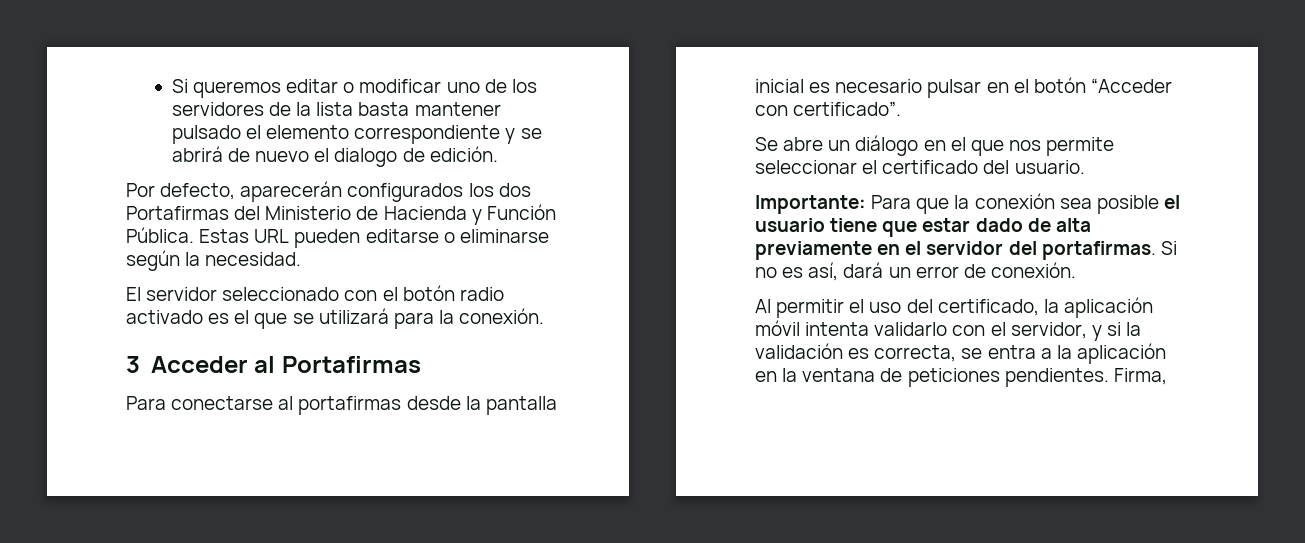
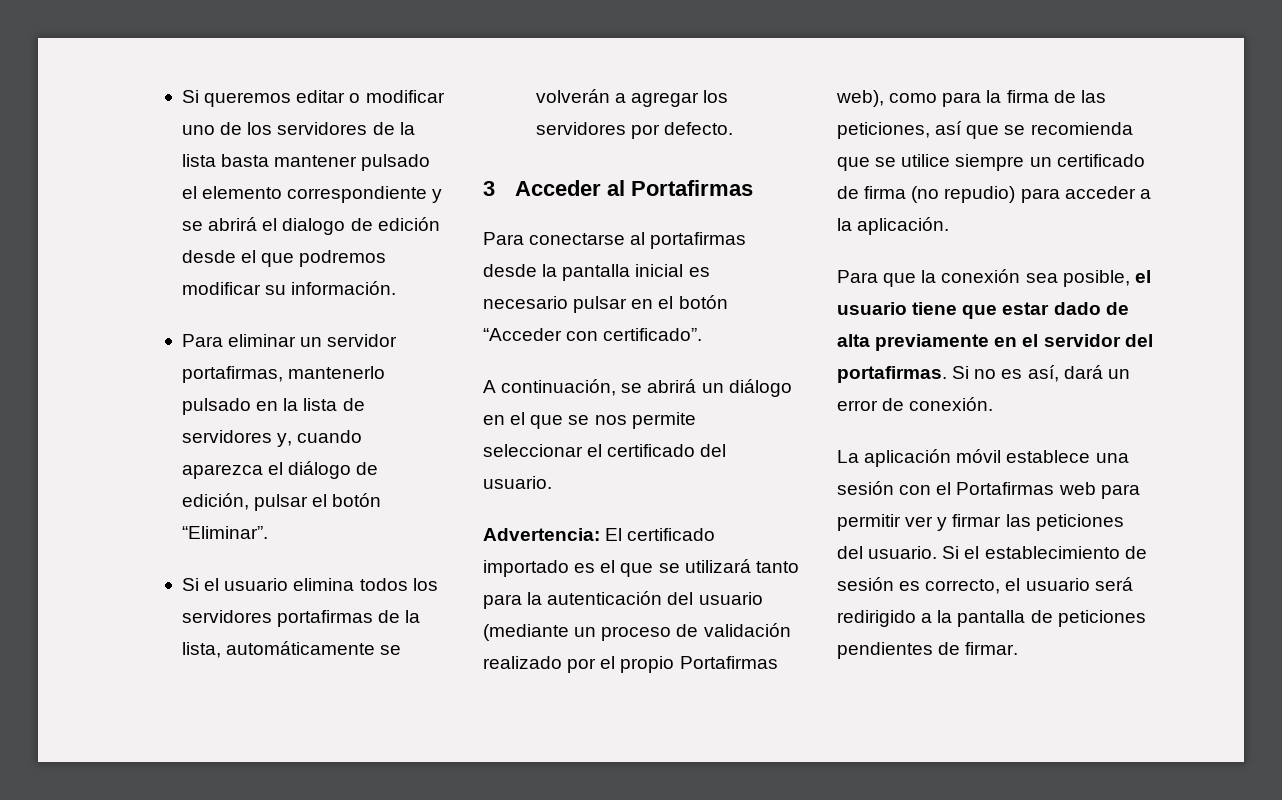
- Si queremos editar o modificar uno de los servidores de la lista basta mantener pulsado el elemento correspondiente y se abrirá de nuevo el dialogo de edición.
- Por defecto, aparecerán configurados los dos Portafirmas del Ministerio de Hacienda y Función Pública. Estas URL pueden editarse o eliminarse según la necesidad.
- El servidor seleccionado con el botón radio activado es el que se utilizará para la conexión.
+ Si queremos editar o modificar uno de los servidores de la lista basta mantener pulsado el elemento correspondiente y se abrirá el dialogo de edición desde el que podremos modificar su información.
+ Para eliminar un servidor portafirmas, mantenerlo pulsado en la lista de servidores y, cuando aparezca el diálogo de edición, pulsar el botón “Eliminar”.
+ Si el usuario elimina todos los servidores portafirmas de la lista, automáticamente se volverán a agregar los servidores por defecto.
- Se abre un diálogo en el que nos permite seleccionar el certificado del usuario.
+ A continuación, se abrirá un diálogo en el que se nos permite seleccionar el certificado del usuario.
- Importante: Para que la conexión sea posible el usuario tiene que estar dado de alta previamente en el servidor del portafirmas.
+ Advertencia: El certificado importado es el que se utilizará tanto para la autenticación del usuario (mediante un proceso de validación realizado por el propio Portafirmas web), como para la firma de las peticiones, así que se recomienda que se utilice siempre un certificado de firma (no repudio) para acceder a la aplicación.
+ Para que la conexión sea posible, el usuario tiene que estar dado de alta previamente en el servidor del portafirmas.
- Al permitir el uso del certificado, la aplicación móvil intenta validarlo con el servidor, y si la validación es correcta, se entra a la aplicación en la ventana de peticiones pendientes. Firma,
+ La aplicación móvil establece una sesión con el Portafirmas web para permitir ver y firmar las peticiones del usuario. Si el establecimiento de sesión es correcto, el usuario será redirigido a la pantalla de peticiones pendientes de firmar.

